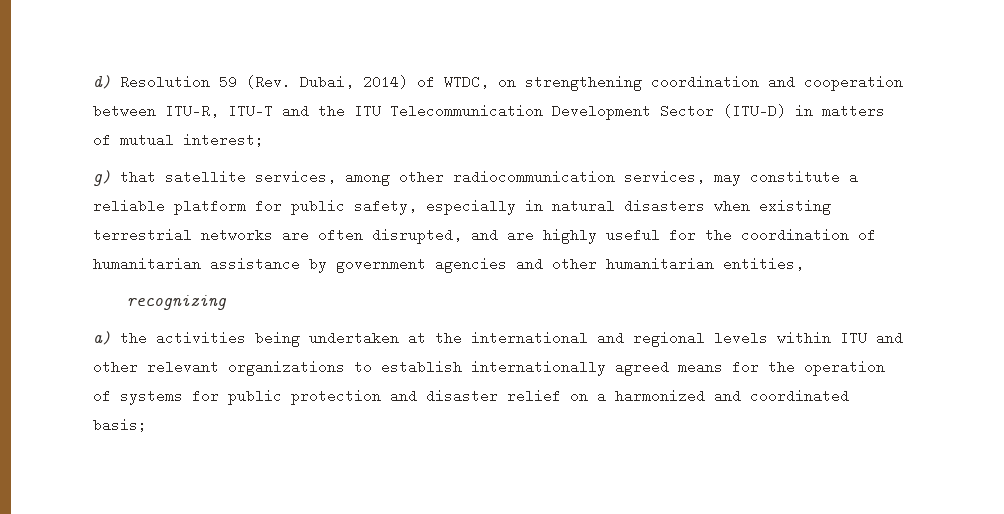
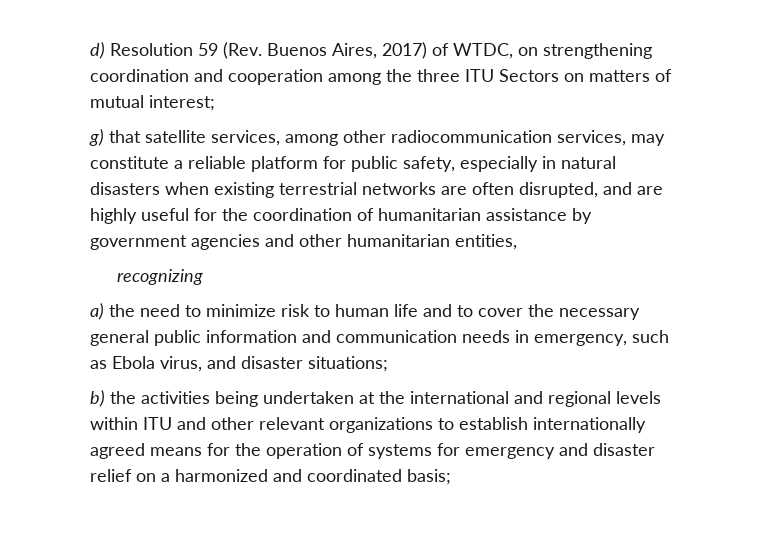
- d) Resolution 59 (Rev. Dubai, 2014) of WTDC, on strengthening coordination and cooperation between ITU-R, ITU-T and the ITU Telecommunication Development Sector (ITU-D) in matters of mutual interest;
+ d) Resolution 59 (Rev. Buenos Aires, 2017) of WTDC, on strengthening coordination and cooperation among the three ITU Sectors on matters of mutual interest;
- a) the activities being undertaken at the international and regional levels within ITU and other relevant organizations to establish internationally agreed means for the operation of systems for public protection and disaster relief on a harmonized and coordinated basis;
+ a) the need to minimize risk to human life and to cover the necessary general public information and communication needs in emergency, such as Ebola virus, and disaster situations;
+ b) the activities being undertaken at the international and regional levels within ITU and other relevant organizations to establish internationally agreed means for the operation of systems for emergency and disaster relief on a harmonized and coordinated basis;

